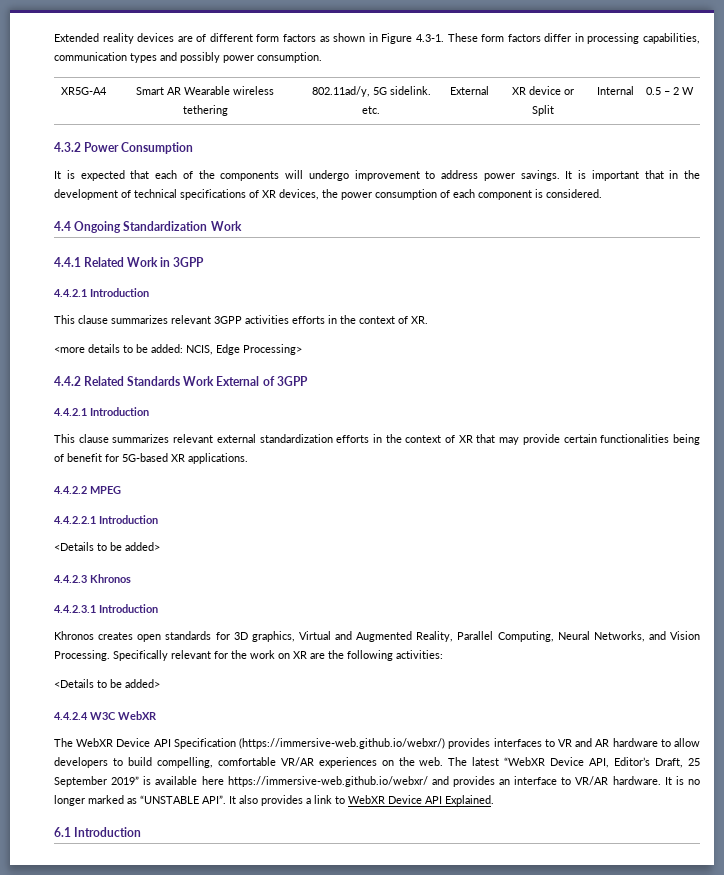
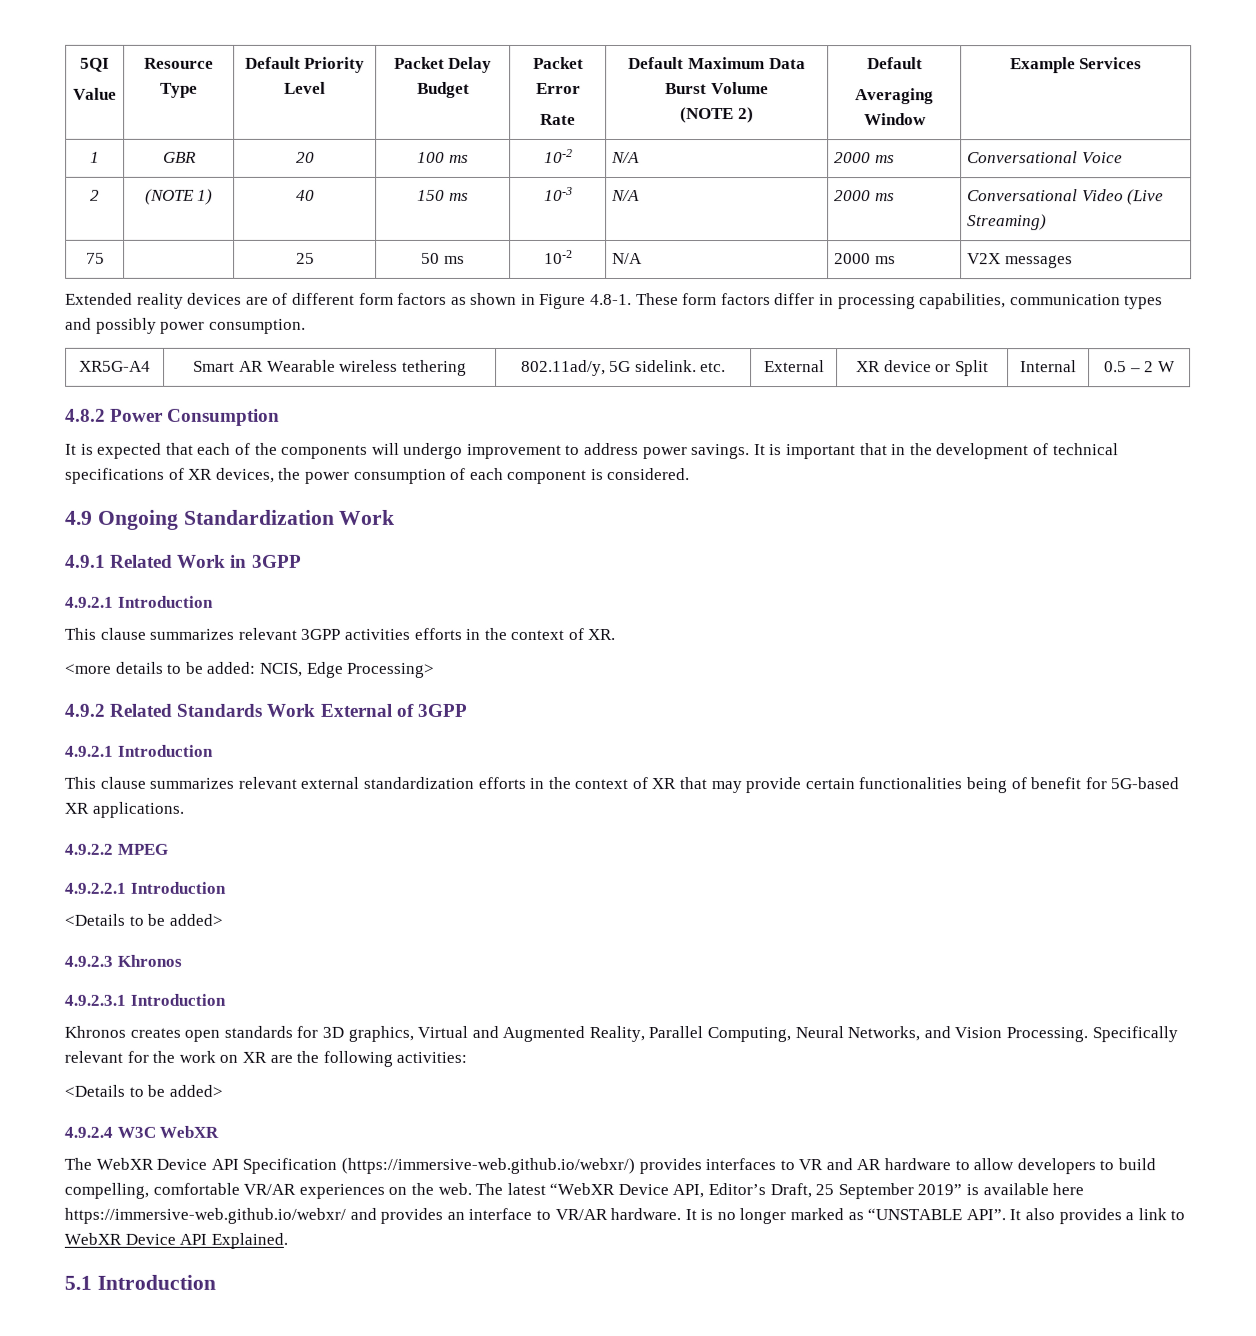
+ 5QI
+ Value | Resource Type | Default Priority Level | Packet Delay Budget | Packet Error
+ Rate | Default Maximum Data Burst Volume
+ (NOTE 2) | Default
+ Averaging Window | Example Services
+ 1 | GBR | 20 | 100 ms | 10-2 | N/A | 2000 ms | Conversational Voice
+ 2 | (NOTE 1) | 40 | 150 ms | 10-3 | N/A | 2000 ms | Conversational Video (Live Streaming)
+ 75 | | 25 | 50 ms | 10-2 | N/A | 2000 ms | V2X messages
- Extended reality devices are of different form factors as shown in Figure 4.3-1. These form factors differ in processing capabilities, communication types and possibly power consumption.
+ Extended reality devices are of different form factors as shown in Figure 4.8-1. These form factors differ in processing capabilities, communication types and possibly power consumption.
- 4.3.2 Power Consumption
+ 4.8.2 Power Consumption
- 4.4 Ongoing Standardization Work
+ 4.9 Ongoing Standardization Work
- 4.4.1 Related Work in 3GPP
- 4.4.2.1 Introduction
+ 4.9.1 Related Work in 3GPP
+ 4.9.2.1 Introduction
- 4.4.2 Related Standards Work External of 3GPP
- 4.4.2.1 Introduction
+ 4.9.2 Related Standards Work External of 3GPP
+ 4.9.2.1 Introduction
- 4.4.2.2 MPEG
+ 4.9.2.2 MPEG
- 4.4.2.2.1 Introduction
+ 4.9.2.2.1 Introduction
- 4.4.2.3 Khronos
+ 4.9.2.3 Khronos
- 4.4.2.3.1 Introduction
+ 4.9.2.3.1 Introduction
- 4.4.2.4 W3C WebXR
+ 4.9.2.4 W3C WebXR
- 6.1 Introduction
+ 5.1 Introduction

